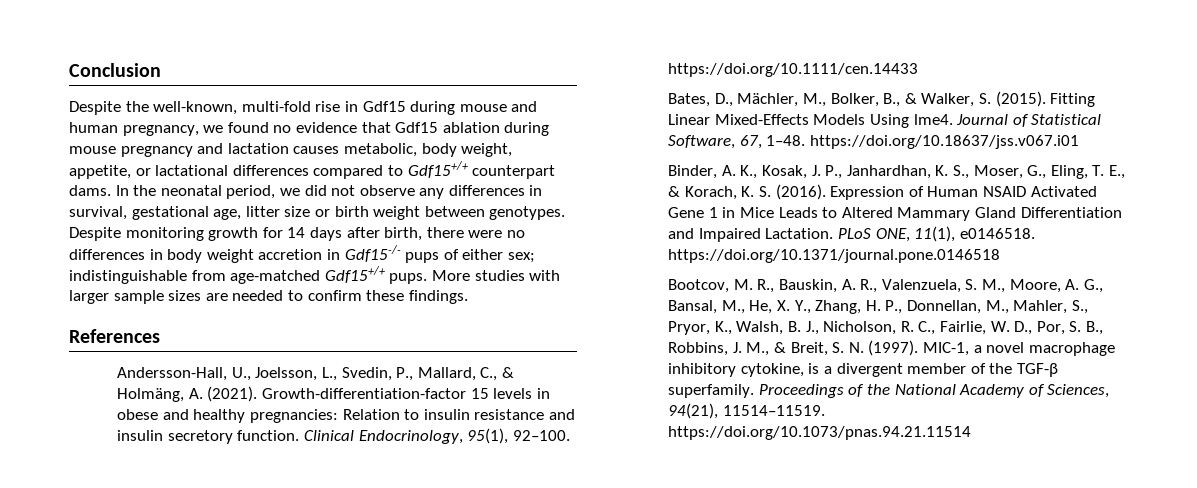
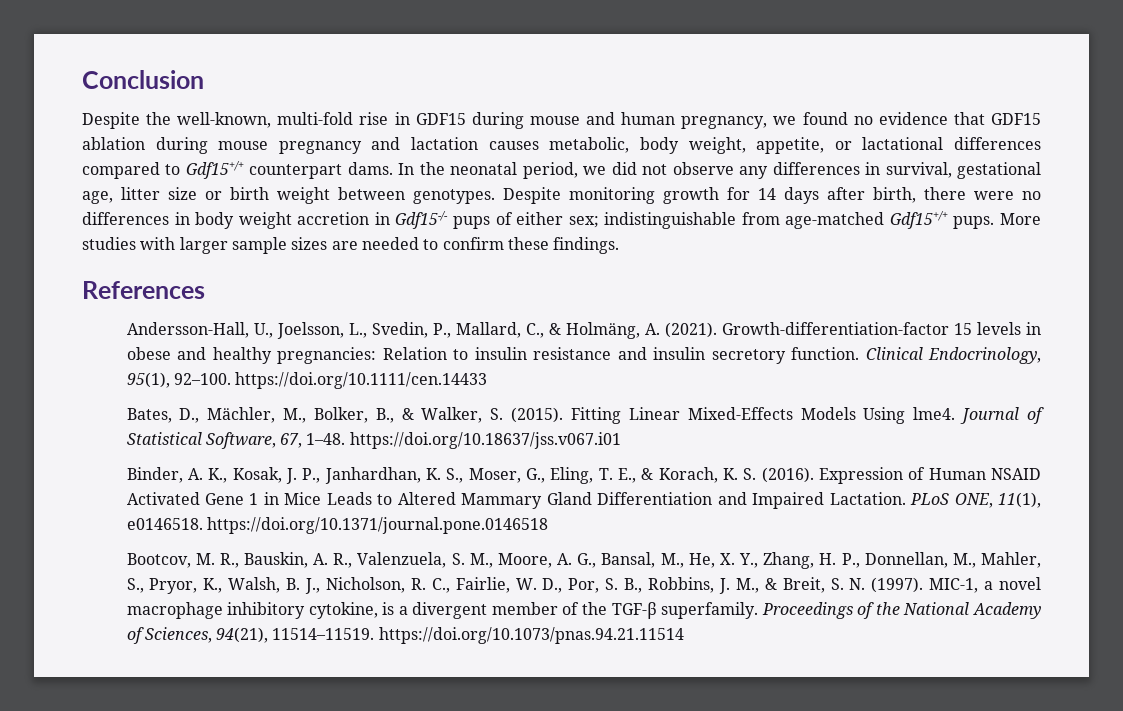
- Despite the well-known, multi-fold rise in Gdf15 during mouse and human pregnancy, we found no evidence that Gdf15 ablation during mouse pregnancy and lactation causes metabolic, body weight, appetite, or lactational differences compared to Gdf15+/+ counterpart dams.
+ Despite the well-known, multi-fold rise in GDF15 during mouse and human pregnancy, we found no evidence that GDF15 ablation during mouse pregnancy and lactation causes metabolic, body weight, appetite, or lactational differences compared to Gdf15+/+ counterpart dams.

